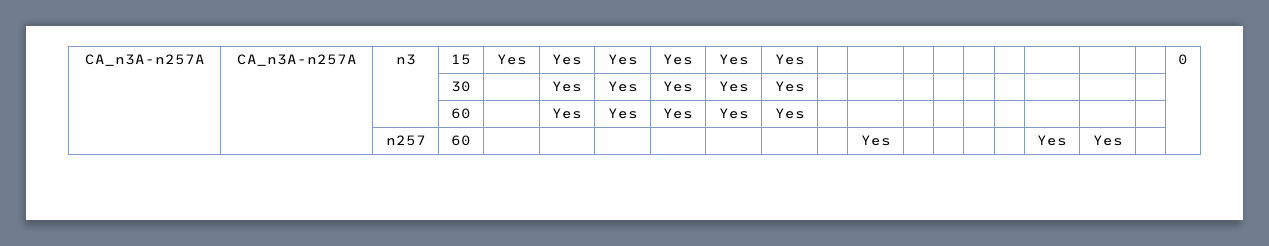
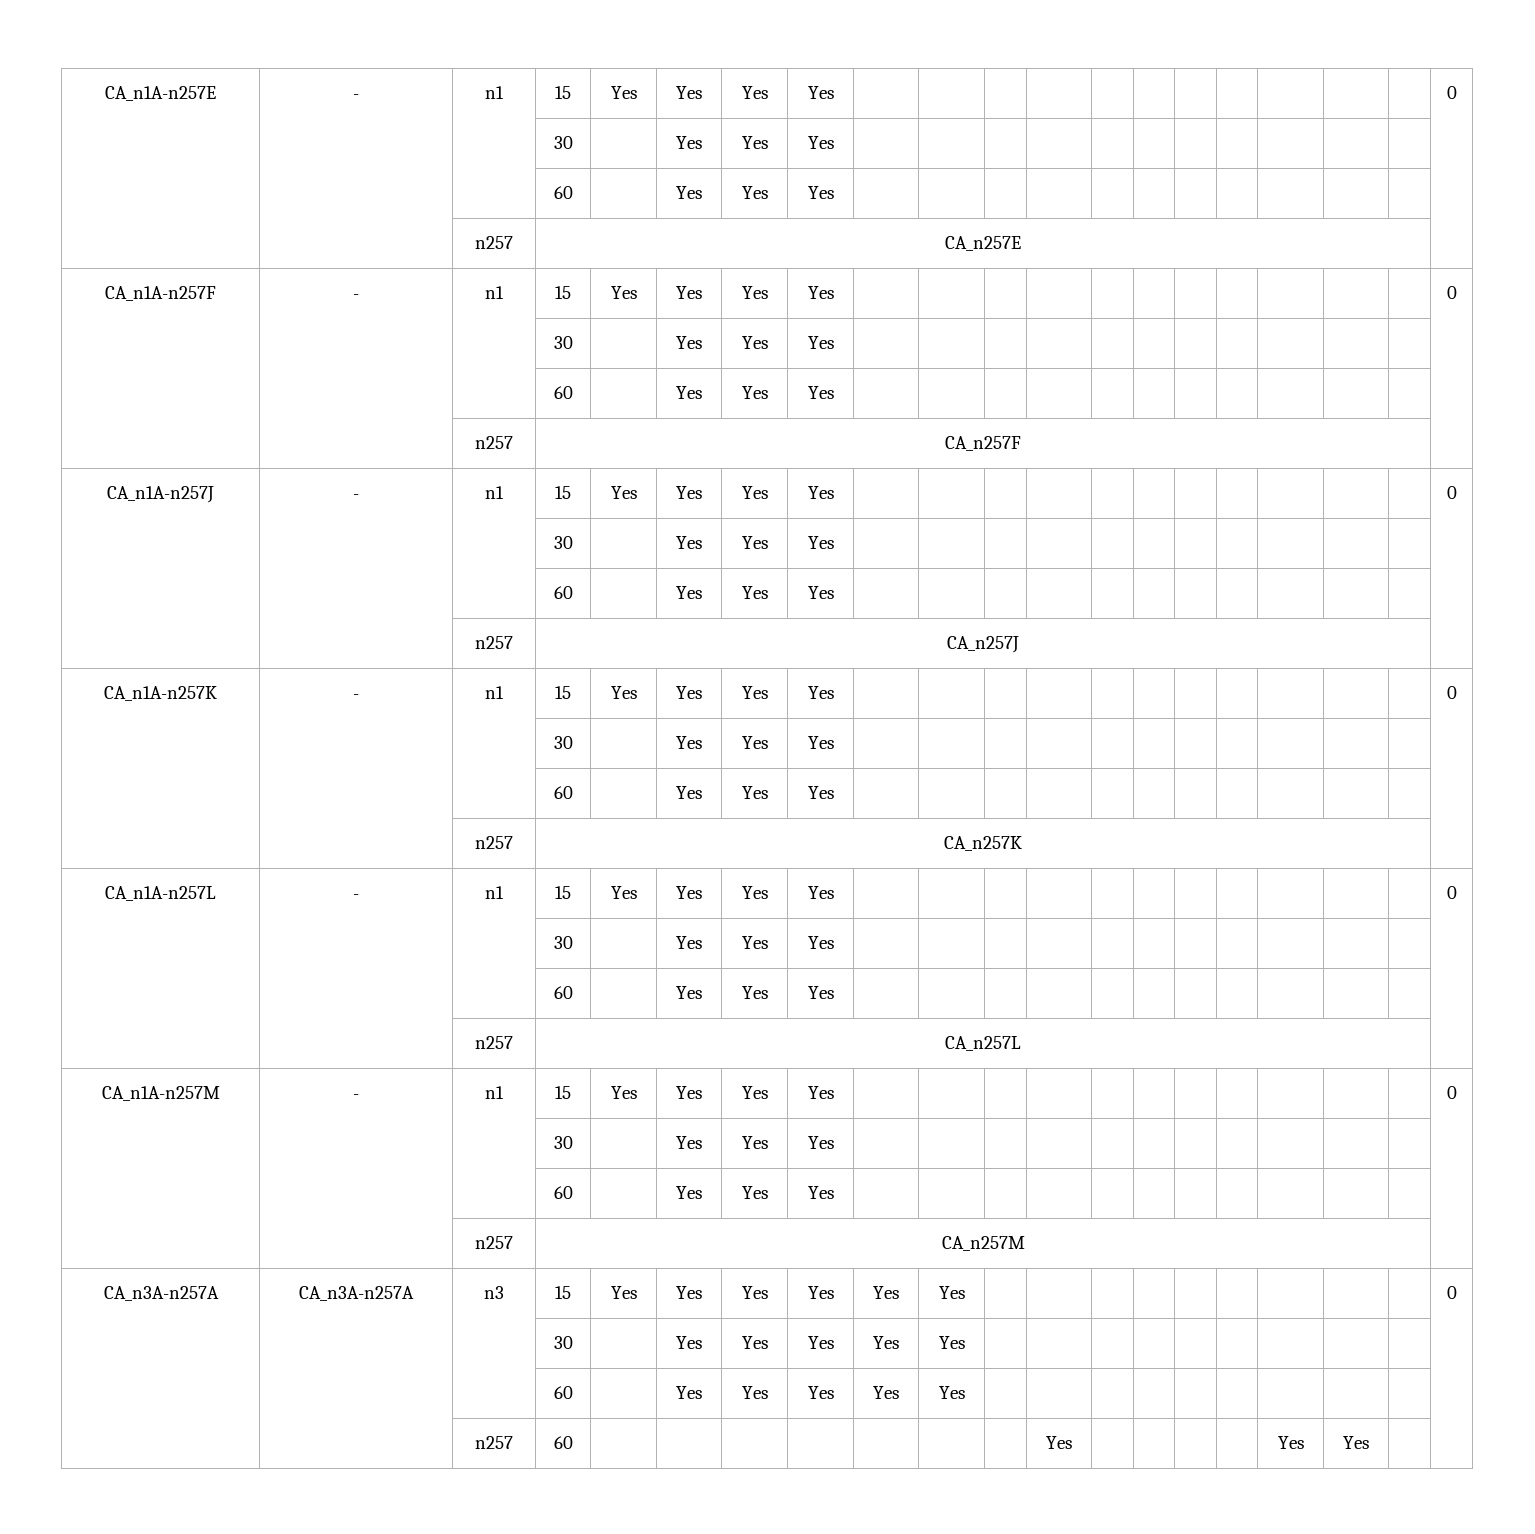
+ CA_n1A-n257E | - | n1 | 15 | Yes | Yes | Yes | Yes | | | | | | | | | | | | 0
+ | | | 30 | | Yes | Yes | Yes | | | | | | | | | | | |
+ | | | 60 | | Yes | Yes | Yes | | | | | | | | | | | |
+ | | n257 | CA_n257E |
+ CA_n1A-n257F | - | n1 | 15 | Yes | Yes | Yes | Yes | | | | | | | | | | | | 0
+ | | | 30 | | Yes | Yes | Yes | | | | | | | | | | | |
+ | | | 60 | | Yes | Yes | Yes | | | | | | | | | | | |
+ | | n257 | CA_n257F |
+ CA_n1A-n257J | - | n1 | 15 | Yes | Yes | Yes | Yes | | | | | | | | | | | | 0
+ | | | 30 | | Yes | Yes | Yes | | | | | | | | | | | |
+ | | | 60 | | Yes | Yes | Yes | | | | | | | | | | | |
+ | | n257 | CA_n257J |
+ CA_n1A-n257K | - | n1 | 15 | Yes | Yes | Yes | Yes | | | | | | | | | | | | 0
+ | | | 30 | | Yes | Yes | Yes | | | | | | | | | | | |
+ | | | 60 | | Yes | Yes | Yes | | | | | | | | | | | |
+ | | n257 | CA_n257K |
+ CA_n1A-n257L | - | n1 | 15 | Yes | Yes | Yes | Yes | | | | | | | | | | | | 0
+ | | | 30 | | Yes | Yes | Yes | | | | | | | | | | | |
+ | | | 60 | | Yes | Yes | Yes | | | | | | | | | | | |
+ | | n257 | CA_n257L |
+ CA_n1A-n257M | - | n1 | 15 | Yes | Yes | Yes | Yes | | | | | | | | | | | | 0
+ | | | 30 | | Yes | Yes | Yes | | | | | | | | | | | |
+ | | | 60 | | Yes | Yes | Yes | | | | | | | | | | | |
+ | | n257 | CA_n257M |

